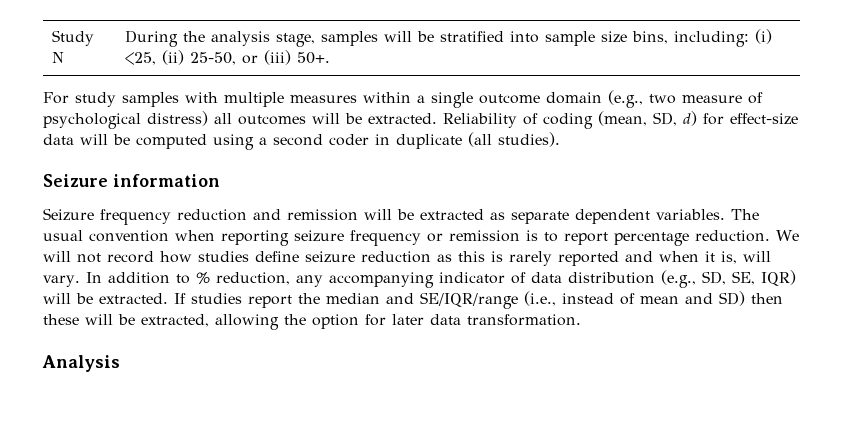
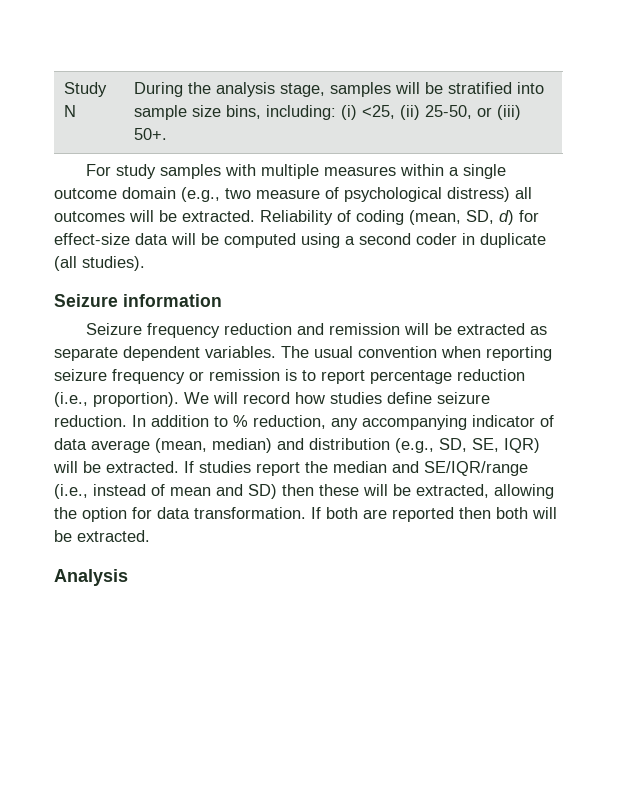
- The usual convention when reporting seizure frequency or remission is to report percentage reduction.
+ The usual convention when reporting seizure frequency or remission is to report percentage reduction (i.e., proportion).
- We will not record how studies define seizure reduction as this is rarely reported and when it is, will vary.
+ We will record how studies define seizure reduction.
- In addition to % reduction, any accompanying indicator of data distribution (e.g., SD, SE, IQR) will be extracted.
+ In addition to % reduction, any accompanying indicator of data average (mean, median) and distribution (e.g., SD, SE, IQR) will be extracted.
- If studies report the median and SE/IQR/range (i.e., instead of mean and SD) then these will be extracted, allowing the option for later data transformation.
+ If studies report the median and SE/IQR/range (i.e., instead of mean and SD) then these will be extracted, allowing the option for data transformation. If both are reported then both will be extracted.

